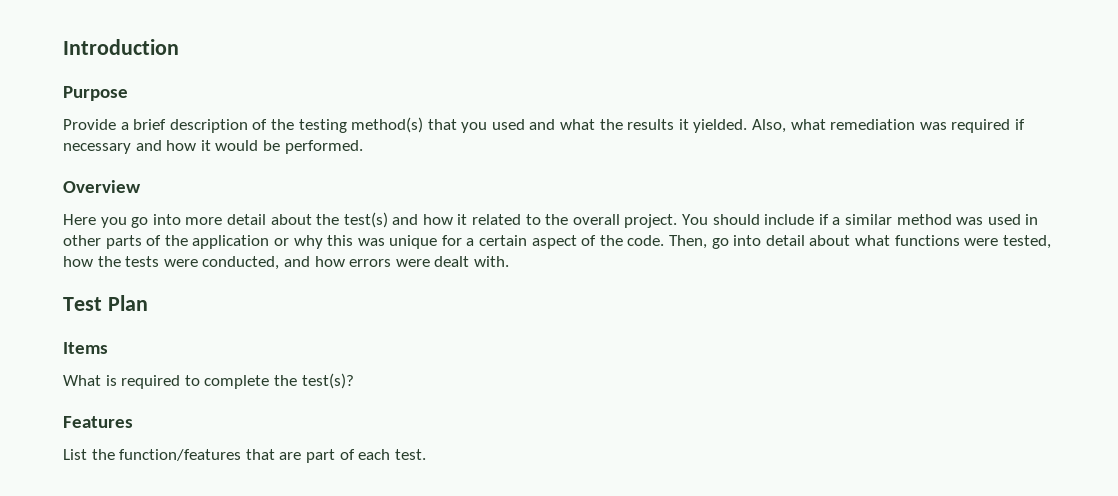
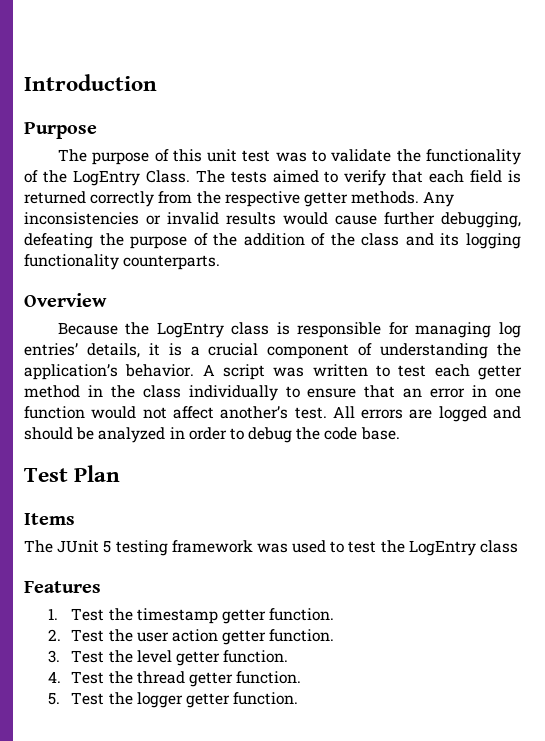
- Provide a brief description of the testing method(s) that you used and what the results it yielded. Also, what remediation was required if necessary and how it would be performed.
+ The purpose of this unit test was to validate the functionality of the LogEntry Class. The tests aimed to verify that each field is returned correctly from the respective getter methods. Any inconsistencies or invalid results would cause further debugging, defeating the purpose of the addition of the class and its logging functionality counterparts.
  Overview
- Here you go into more detail about the test(s) and how it related to the overall project. You should include if a similar method was used in other parts of the application or why this was unique for a certain aspect of the code. Then, go into detail about what functions were tested, how the tests were conducted, and how errors were dealt with.
+ Because the LogEntry class is responsible for managing log entries’ details, it is a crucial component of understanding the application’s behavior. A script was written to test each getter method in the class individually to ensure that an error in one function would not affect another’s test. All errors are logged and should be analyzed in order to debug the code base.
  Test Plan
  Items
- What is required to complete the test(s)?
+ The JUnit 5 testing framework was used to test the LogEntry class
  Features
- List the function/features that are part of each test.
+ 1. Test the timestamp getter function.
+ 2. Test the user action getter function.
+ 3. Test the level getter function.
+ 4. Test the thread getter function.
+ 5. Test the logger getter function.

